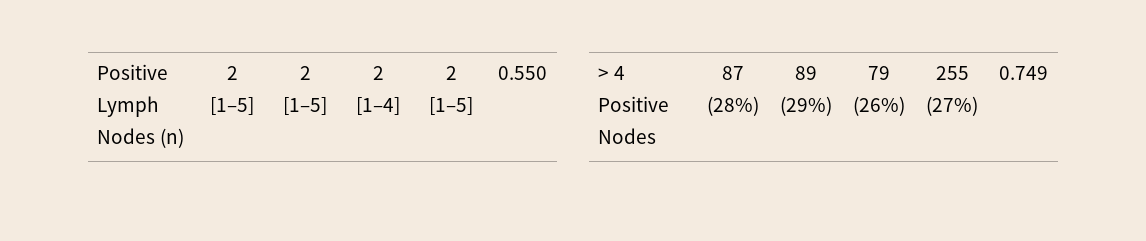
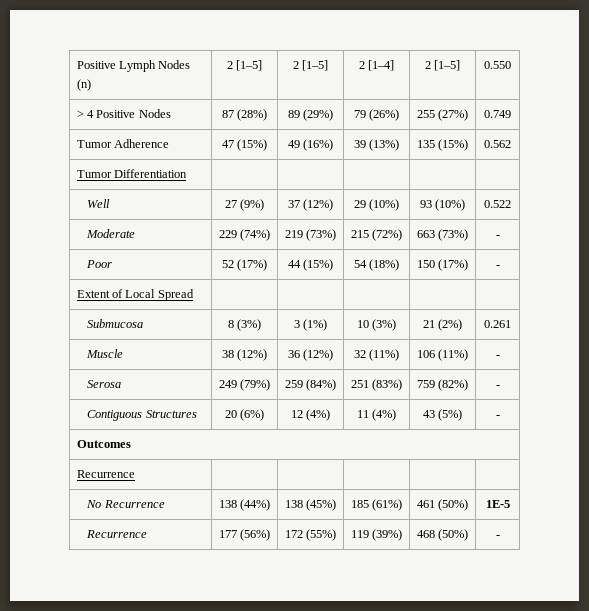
+ Tumor Adherence | 47 (15%) | 49 (16%) | 39 (13%) | 135 (15%) | 0.562
+ Tumor Differentiation | | | | |
+ Well | 27 (9%) | 37 (12%) | 29 (10%) | 93 (10%) | 0.522
+ Moderate | 229 (74%) | 219 (73%) | 215 (72%) | 663 (73%) | -
+ Poor | 52 (17%) | 44 (15%) | 54 (18%) | 150 (17%) | -
+ Extent of Local Spread | | | | |
+ Submucosa | 8 (3%) | 3 (1%) | 10 (3%) | 21 (2%) | 0.261
+ Muscle | 38 (12%) | 36 (12%) | 32 (11%) | 106 (11%) | -
+ Serosa | 249 (79%) | 259 (84%) | 251 (83%) | 759 (82%) | -
+ Contiguous Structures | 20 (6%) | 12 (4%) | 11 (4%) | 43 (5%) | -
+ Outcomes
+ Recurrence | | | | |
+ No Recurrence | 138 (44%) | 138 (45%) | 185 (61%) | 461 (50%) | 1E-5
+ Recurrence | 177 (56%) | 172 (55%) | 119 (39%) | 468 (50%) | -

